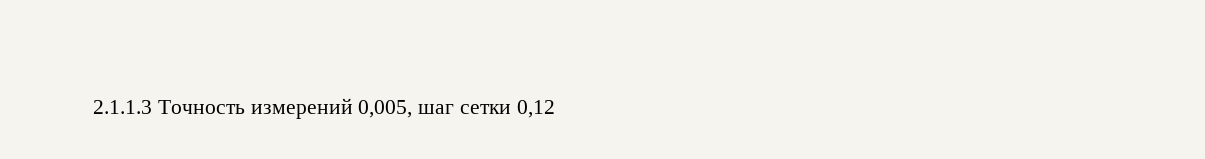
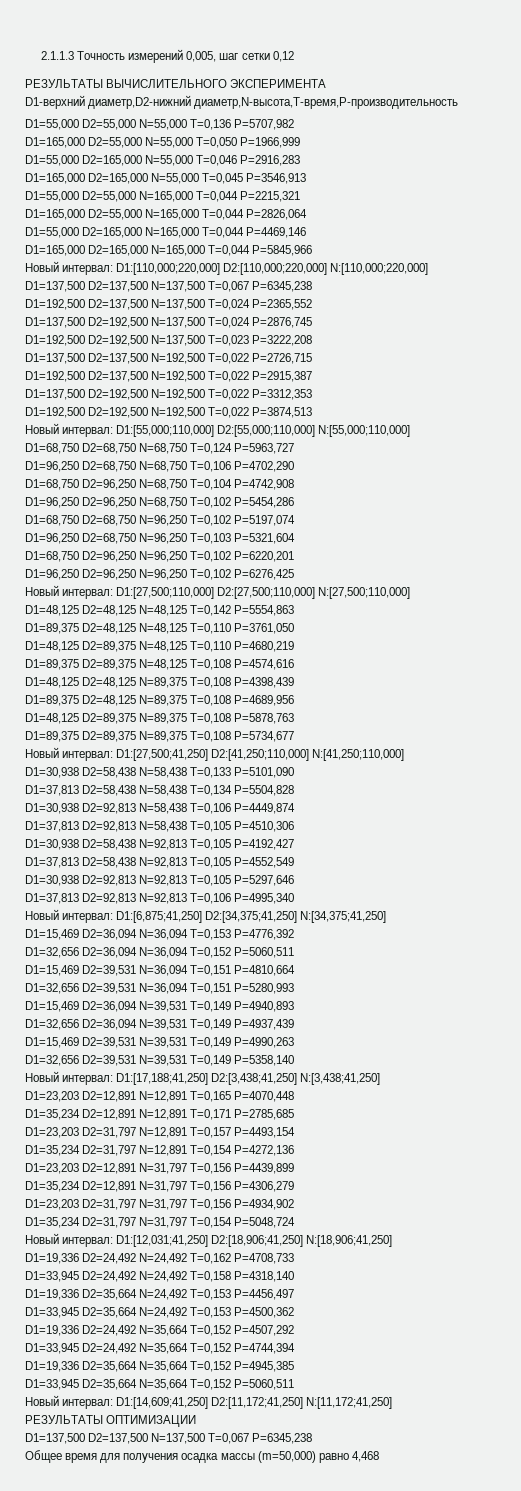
+ РЕЗУЛЬТАТЫ ВЫЧИСЛИТЕЛЬНОГО ЭКСПЕРИМЕНТА
+ D1-верхний диаметр,D2-нижний диаметр,N-высота,T-время,P-производительность
+ D1=55,000 D2=55,000 N=55,000 T=0,136 P=5707,982
+ D1=165,000 D2=55,000 N=55,000 T=0,050 P=1966,999
+ D1=55,000 D2=165,000 N=55,000 T=0,046 P=2916,283
+ D1=165,000 D2=165,000 N=55,000 T=0,045 P=3546,913
+ D1=55,000 D2=55,000 N=165,000 T=0,044 P=2215,321
+ D1=165,000 D2=55,000 N=165,000 T=0,044 P=2826,064
+ D1=55,000 D2=165,000 N=165,000 T=0,044 P=4469,146
+ D1=165,000 D2=165,000 N=165,000 T=0,044 P=5845,966
+ Новый интервал: D1:[110,000;220,000] D2:[110,000;220,000] N:[110,000;220,000]
+ D1=137,500 D2=137,500 N=137,500 T=0,067 P=6345,238
+ D1=192,500 D2=137,500 N=137,500 T=0,024 P=2365,552
+ D1=137,500 D2=192,500 N=137,500 T=0,024 P=2876,745
+ D1=192,500 D2=192,500 N=137,500 T=0,023 P=3222,208
+ D1=137,500 D2=137,500 N=192,500 T=0,022 P=2726,715
+ D1=192,500 D2=137,500 N=192,500 T=0,022 P=2915,387
+ D1=137,500 D2=192,500 N=192,500 T=0,022 P=3312,353
+ D1=192,500 D2=192,500 N=192,500 T=0,022 P=3874,513
+ Новый интервал: D1:[55,000;110,000] D2:[55,000;110,000] N:[55,000;110,000]
+ D1=68,750 D2=68,750 N=68,750 T=0,124 P=5963,727
+ D1=96,250 D2=68,750 N=68,750 T=0,106 P=4702,290
+ D1=68,750 D2=96,250 N=68,750 T=0,104 P=4742,908
+ D1=96,250 D2=96,250 N=68,750 T=0,102 P=5454,286
+ D1=68,750 D2=68,750 N=96,250 T=0,102 P=5197,074
+ D1=96,250 D2=68,750 N=96,250 T=0,103 P=5321,604
+ D1=68,750 D2=96,250 N=96,250 T=0,102 P=6220,201
+ D1=96,250 D2=96,250 N=96,250 T=0,102 P=6276,425
+ Новый интервал: D1:[27,500;110,000] D2:[27,500;110,000] N:[27,500;110,000]
+ D1=48,125 D2=48,125 N=48,125 T=0,142 P=5554,863
+ D1=89,375 D2=48,125 N=48,125 T=0,110 P=3761,050
+ D1=48,125 D2=89,375 N=48,125 T=0,110 P=4680,219
+ D1=89,375 D2=89,375 N=48,125 T=0,108 P=4574,616
+ D1=48,125 D2=48,125 N=89,375 T=0,108 P=4398,439
+ D1=89,375 D2=48,125 N=89,375 T=0,108 P=4689,956
+ D1=48,125 D2=89,375 N=89,375 T=0,108 P=5878,763
+ D1=89,375 D2=89,375 N=89,375 T=0,108 P=5734,677
+ Новый интервал: D1:[27,500;41,250] D2:[41,250;110,000] N:[41,250;110,000]
+ D1=30,938 D2=58,438 N=58,438 T=0,133 P=5101,090
+ D1=37,813 D2=58,438 N=58,438 T=0,134 P=5504,828
+ D1=30,938 D2=92,813 N=58,438 T=0,106 P=4449,874
+ D1=37,813 D2=92,813 N=58,438 T=0,105 P=4510,306
+ D1=30,938 D2=58,438 N=92,813 T=0,105 P=4192,427
+ D1=37,813 D2=58,438 N=92,813 T=0,105 P=4552,549
+ D1=30,938 D2=92,813 N=92,813 T=0,105 P=5297,646
+ D1=37,813 D2=92,813 N=92,813 T=0,106 P=4995,340
+ Новый интервал: D1:[6,875;41,250] D2:[34,375;41,250] N:[34,375;41,250]
+ D1=15,469 D2=36,094 N=36,094 T=0,153 P=4776,392
+ D1=32,656 D2=36,094 N=36,094 T=0,152 P=5060,511
+ D1=15,469 D2=39,531 N=36,094 T=0,151 P=4810,664
+ D1=32,656 D2=39,531 N=36,094 T=0,151 P=5280,993
+ D1=15,469 D2=36,094 N=39,531 T=0,149 P=4940,893
+ D1=32,656 D2=36,094 N=39,531 T=0,149 P=4937,439
+ D1=15,469 D2=39,531 N=39,531 T=0,149 P=4990,263
+ D1=32,656 D2=39,531 N=39,531 T=0,149 P=5358,140
+ Новый интервал: D1:[17,188;41,250] D2:[3,438;41,250] N:[3,438;41,250]
+ D1=23,203 D2=12,891 N=12,891 T=0,165 P=4070,448
+ D1=35,234 D2=12,891 N=12,891 T=0,171 P=2785,685
+ D1=23,203 D2=31,797 N=12,891 T=0,157 P=4493,154
+ D1=35,234 D2=31,797 N=12,891 T=0,154 P=4272,136
+ D1=23,203 D2=12,891 N=31,797 T=0,156 P=4439,899
+ D1=35,234 D2=12,891 N=31,797 T=0,156 P=4306,279
+ D1=23,203 D2=31,797 N=31,797 T=0,156 P=4934,902
+ D1=35,234 D2=31,797 N=31,797 T=0,154 P=5048,724
+ Новый интервал: D1:[12,031;41,250] D2:[18,906;41,250] N:[18,906;41,250]
+ D1=19,336 D2=24,492 N=24,492 T=0,162 P=4708,733
+ D1=33,945 D2=24,492 N=24,492 T=0,158 P=4318,140
+ D1=19,336 D2=35,664 N=24,492 T=0,153 P=4456,497
+ D1=33,945 D2=35,664 N=24,492 T=0,153 P=4500,362
+ D1=19,336 D2=24,492 N=35,664 T=0,152 P=4507,292
+ D1=33,945 D2=24,492 N=35,664 T=0,152 P=4744,394
+ D1=19,336 D2=35,664 N=35,664 T=0,152 P=4945,385
+ D1=33,945 D2=35,664 N=35,664 T=0,152 P=5060,511
+ Новый интервал: D1:[14,609;41,250] D2:[11,172;41,250] N:[11,172;41,250]
+ РЕЗУЛЬТАТЫ ОПТИМИЗАЦИИ
+ D1=137,500 D2=137,500 N=137,500 T=0,067 P=6345,238
+ Общее время для получения осадка массы (m=50,000) равно 4,468

